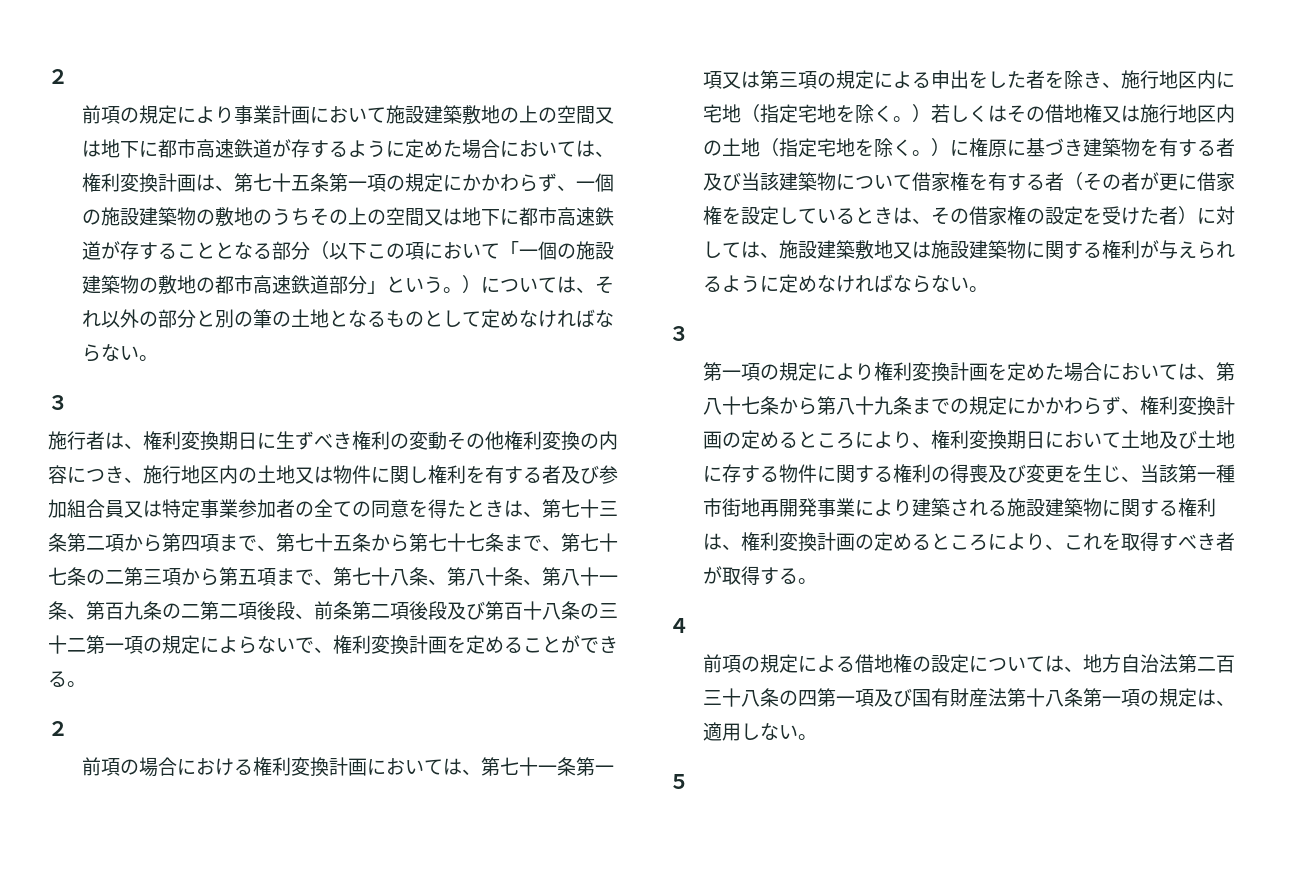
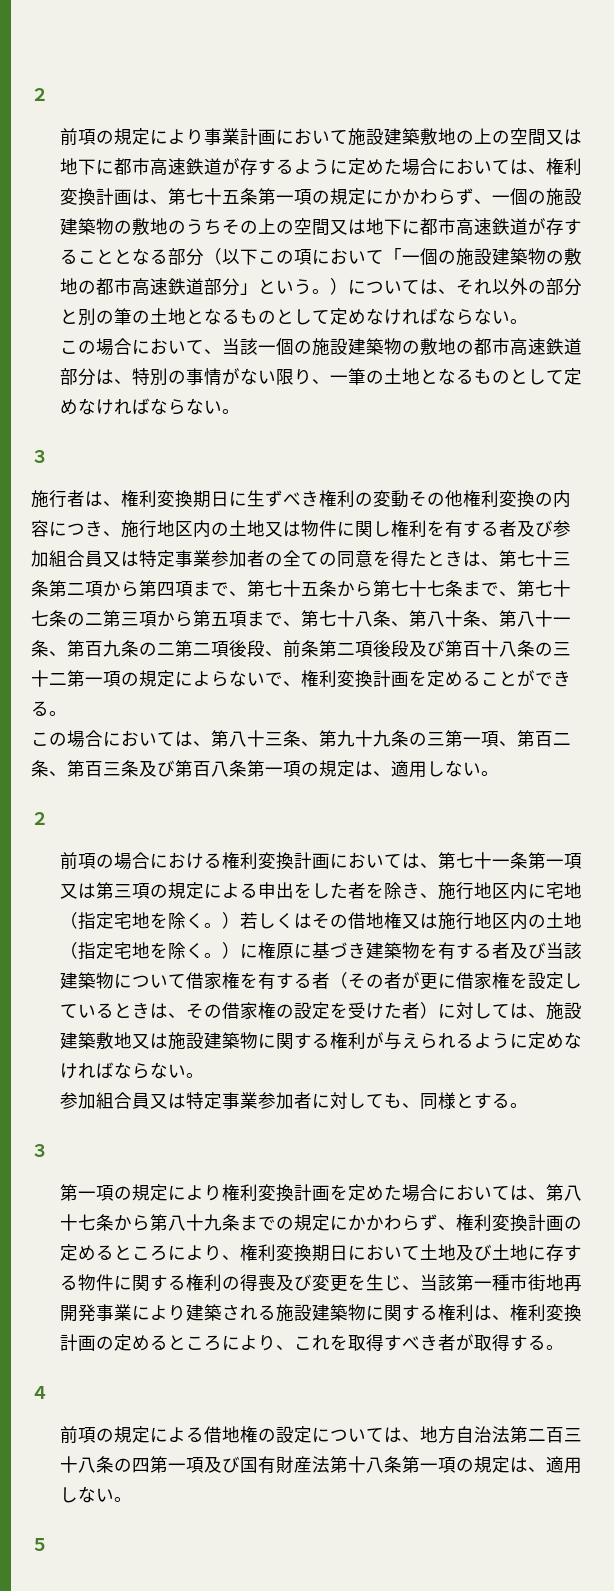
+ この場合において、当該一個の施設建築物の敷地の都市高速鉄道部分は、特別の事情がない限り、一筆の土地となるものとして定めなければならない。
+ この場合においては、第八十三条、第九十九条の三第一項、第百二条、第百三条及び第百八条第一項の規定は、適用しない。
+ 参加組合員又は特定事業参加者に対しても、同様とする。

